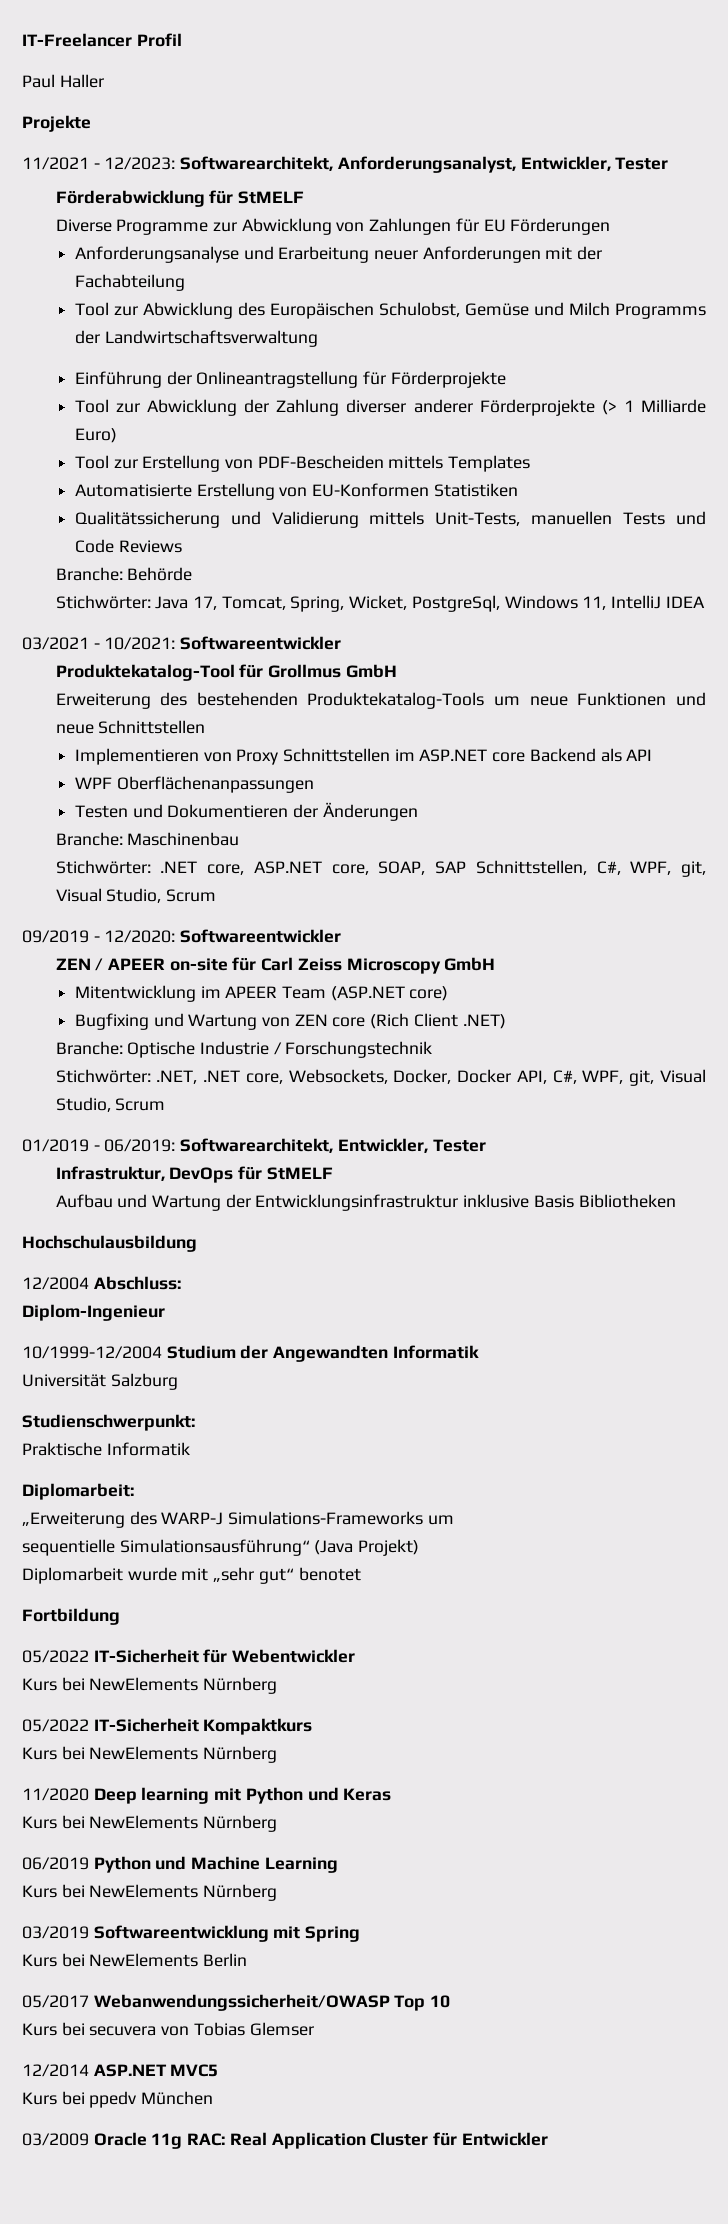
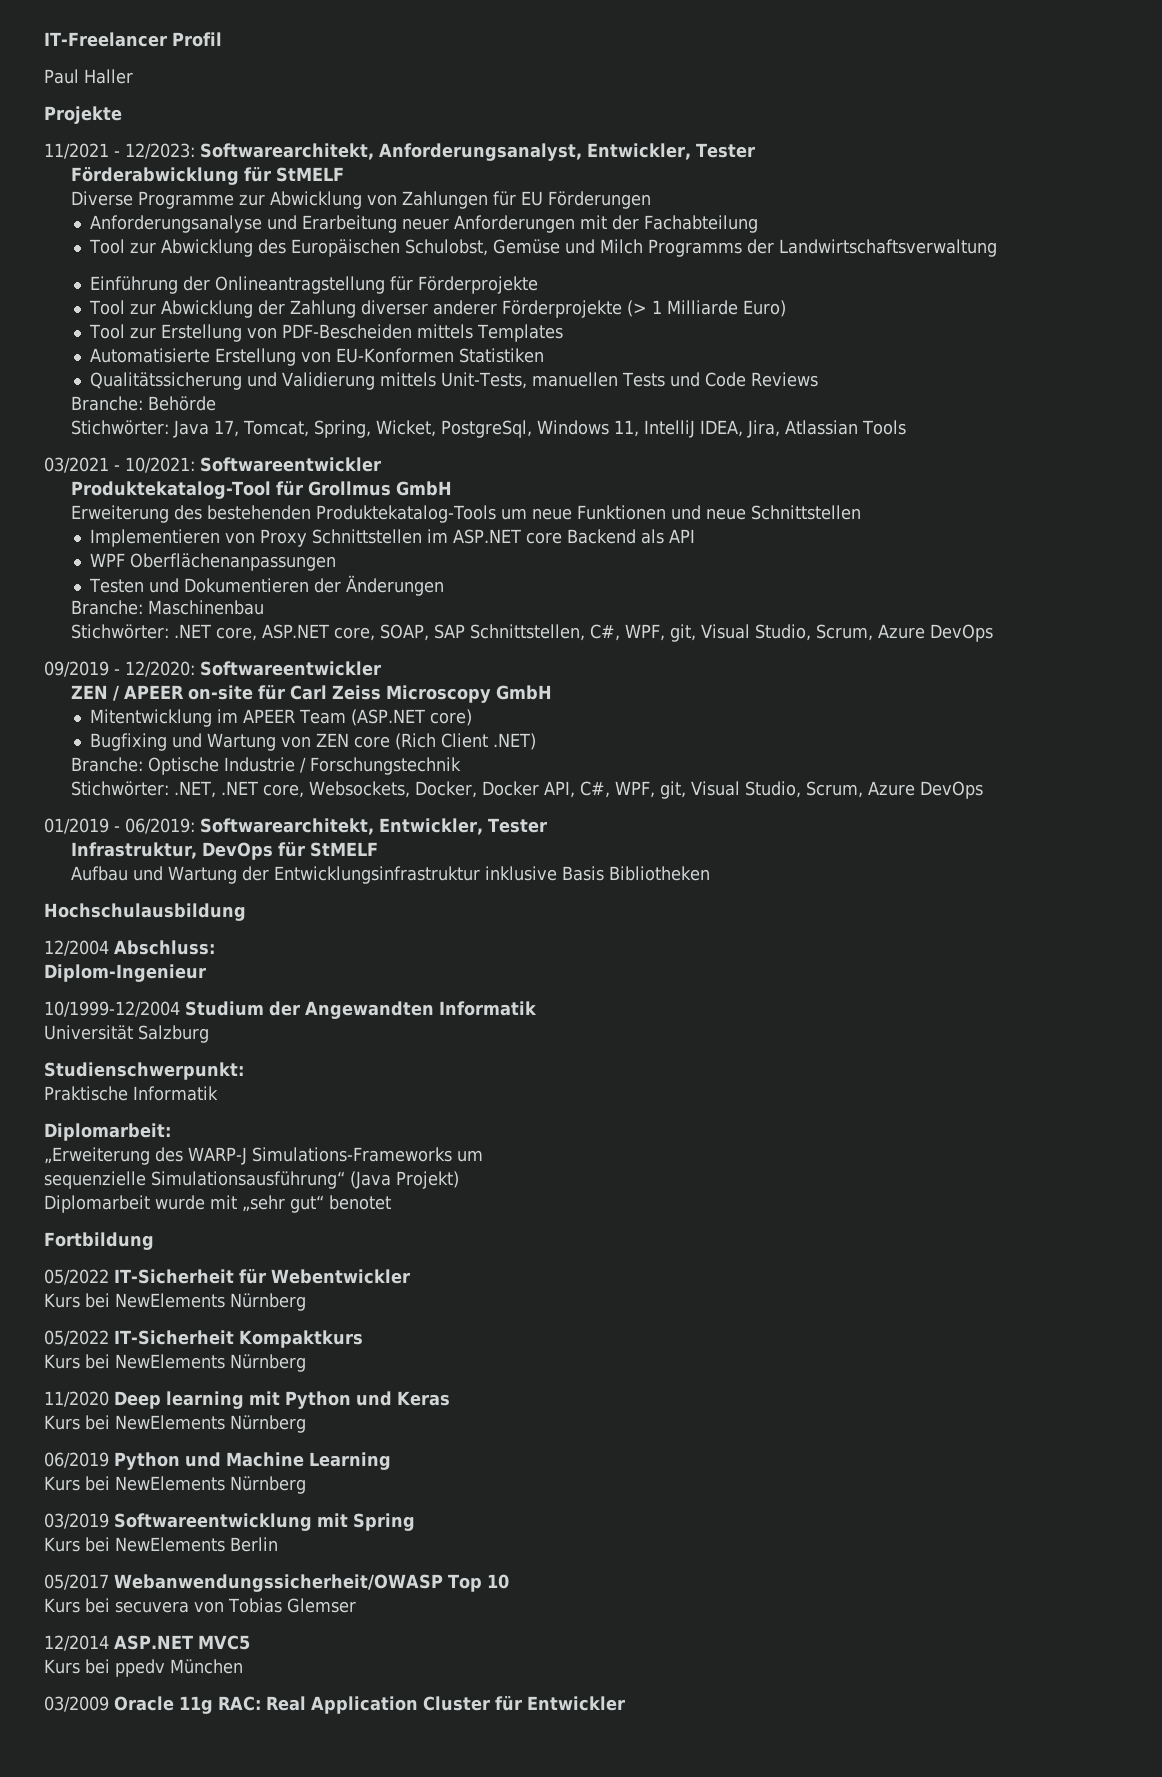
- Stichwörter: Java 17, Tomcat, Spring, Wicket, PostgreSql, Windows 11, IntelliJ IDEA
+ Stichwörter: Java 17, Tomcat, Spring, Wicket, PostgreSql, Windows 11, IntelliJ IDEA, Jira, Atlassian Tools
- Stichwörter: .NET core, ASP.NET core, SOAP, SAP Schnittstellen, C#, WPF, git, Visual Studio, Scrum
+ Stichwörter: .NET core, ASP.NET core, SOAP, SAP Schnittstellen, C#, WPF, git, Visual Studio, Scrum, Azure DevOps
- Stichwörter: .NET, .NET core, Websockets, Docker, Docker API, C#, WPF, git, Visual Studio, Scrum
+ Stichwörter: .NET, .NET core, Websockets, Docker, Docker API, C#, WPF, git, Visual Studio, Scrum, Azure DevOps
- sequentielle Simulationsausführung“ (Java Projekt)
+ sequenzielle Simulationsausführung“ (Java Projekt)

